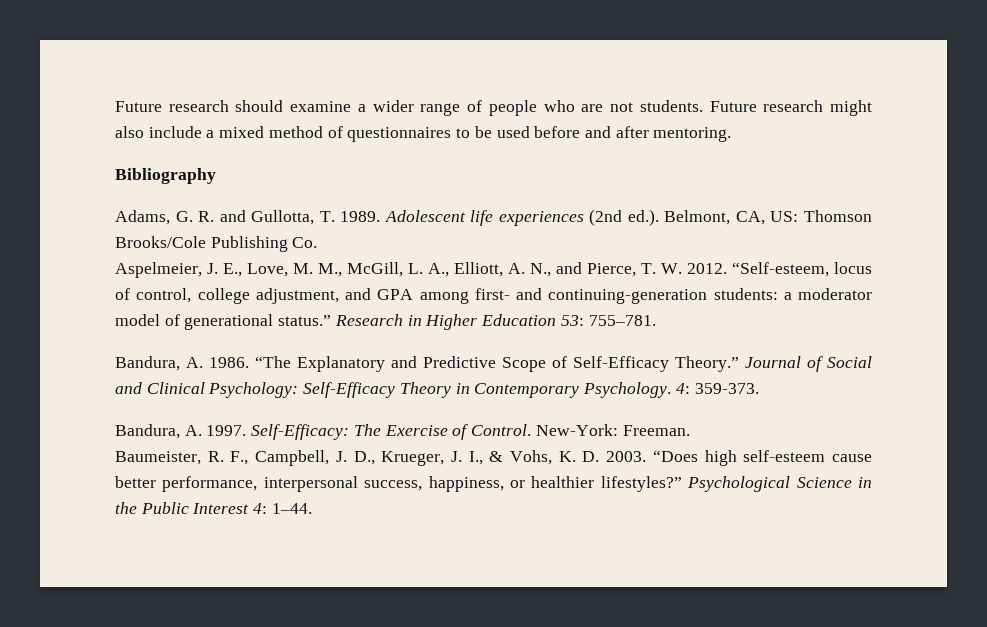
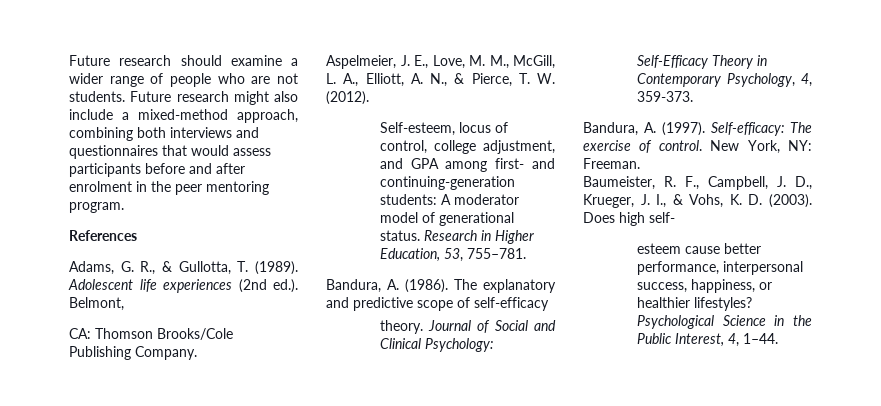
- Future research might also include a mixed method of questionnaires to be used before and after mentoring.
- Bibliography
+ Future research might also include a mixed-method approach, combining both interviews and questionnaires that would assess participants before and after enrolment in the peer mentoring program.
+ References
- Adams, G. R. and Gullotta, T. 1989.
+ Adams, G. R., & Gullotta, T. (1989).
- Adolescent life experiences (2nd ed.). Belmont, CA, US: Thomson Brooks/Cole Publishing Co.
+ Adolescent life experiences (2nd ed.). Belmont,
+ CA: Thomson Brooks/Cole Publishing Company.
- Aspelmeier, J. E., Love, M. M., McGill, L. A., Elliott, A. N., and Pierce, T. W. 2012. “Self-esteem, locus of control, college adjustment, and GPA among first- and continuing-generation students: a moderator model of generational status.”
+ Aspelmeier, J. E., Love, M. M., McGill, L. A., Elliott, A. N., & Pierce, T. W. (2012).
+ Self-esteem, locus of control, college adjustment, and GPA among first- and continuing-generation students: A moderator model of generational status.
- Research in Higher Education 53: 755–781.
+ Research in Higher Education, 53, 755–781.
- Bandura, A. 1986. “The Explanatory and Predictive Scope of Self-Efficacy Theory.”
+ Bandura, A. (1986). The explanatory and predictive scope of self-efficacy
+ theory.
- Journal of Social and Clinical Psychology: Self-Efficacy Theory in Contemporary Psychology. 4: 359-373.
+ Journal of Social and Clinical Psychology: Self-Efficacy Theory in Contemporary Psychology, 4, 359-373.
- Bandura, A. 1997. Self-Efficacy: The Exercise of Control. New-York: Freeman.
+ Bandura, A. (1997). Self-efficacy: The exercise of control. New York, NY: Freeman.
- Baumeister, R. F., Campbell, J. D., Krueger, J. I., & Vohs, K. D. 2003. “Does high self-esteem cause better performance, interpersonal success, happiness, or healthier lifestyles?”
+ Baumeister, R. F., Campbell, J. D., Krueger, J. I., & Vohs, K. D. (2003). Does high self-
+ esteem cause better performance, interpersonal success, happiness, or healthier lifestyles?
- Psychological Science in the Public Interest 4: 1–44.
+ Psychological Science in the Public Interest, 4, 1–44.

